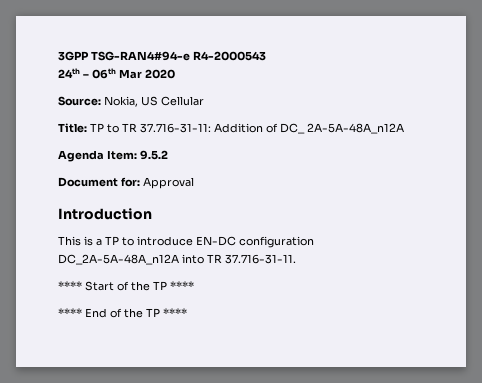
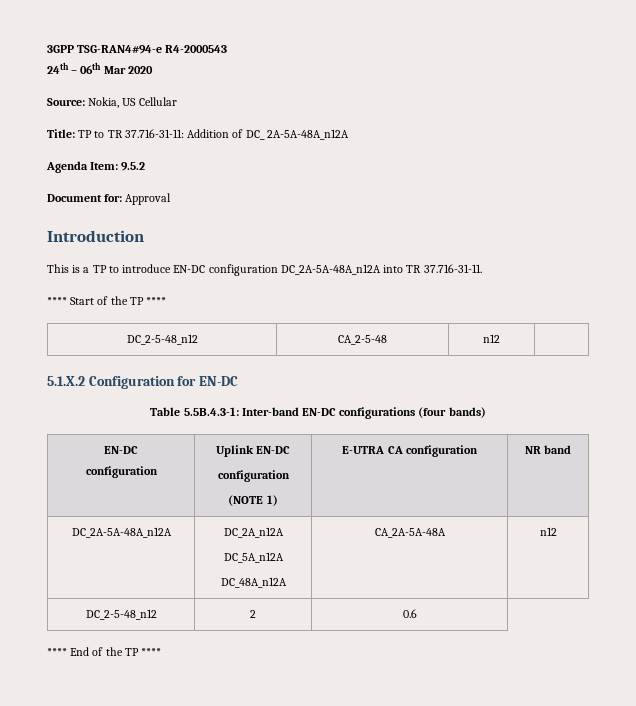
+ DC_2-5-48_n12 | CA_2-5-48 | n12 |
+ 5.1.X.2 Configuration for EN-DC
+ Table 5.5B.4.3-1: Inter-band EN-DC configurations (four bands)
+ EN-DC
+ configuration | Uplink EN-DC
+ configuration
+ (NOTE 1) | E-UTRA CA configuration | NR band
+ DC_2A-5A-48A_n12A | DC_2A_n12A
+ DC_5A_n12A
+ DC_48A_n12A | CA_2A-5A-48A | n12
+ DC_2-5-48_n12 | 2 | 0.6

